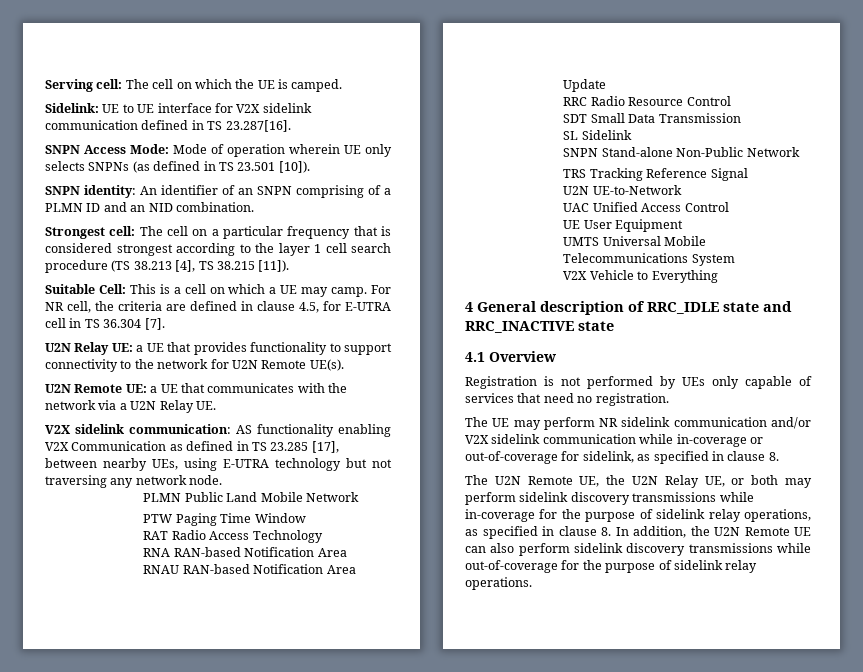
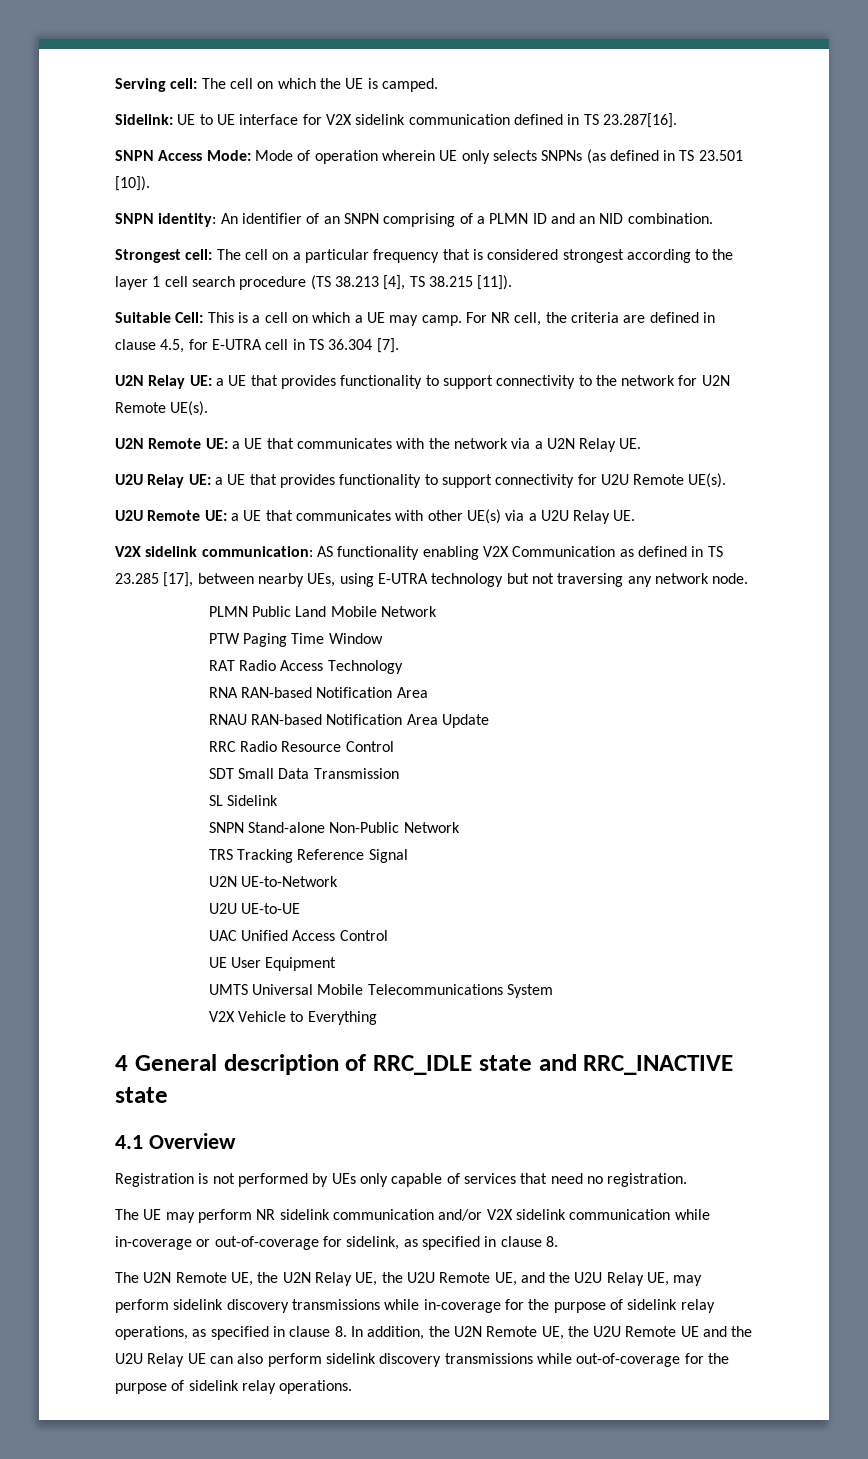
+ U2U Relay UE: a UE that provides functionality to support connectivity for U2U Remote UE(s).
+ U2U Remote UE: a UE that communicates with other UE(s) via a U2U Relay UE.
+ U2U UE-to-UE
- The U2N Remote UE, the U2N Relay UE, or both may perform sidelink discovery transmissions while in-coverage for the purpose of sidelink relay operations, as specified in clause 8. In addition, the U2N Remote UE can also perform sidelink discovery transmissions while out-of-coverage for the purpose of sidelink relay operations.
+ The U2N Remote UE, the U2N Relay UE, the U2U Remote UE, and the U2U Relay UE, may perform sidelink discovery transmissions while in-coverage for the purpose of sidelink relay operations, as specified in clause 8. In addition, the U2N Remote UE, the U2U Remote UE and the U2U Relay UE can also perform sidelink discovery transmissions while out-of-coverage for the purpose of sidelink relay operations.

